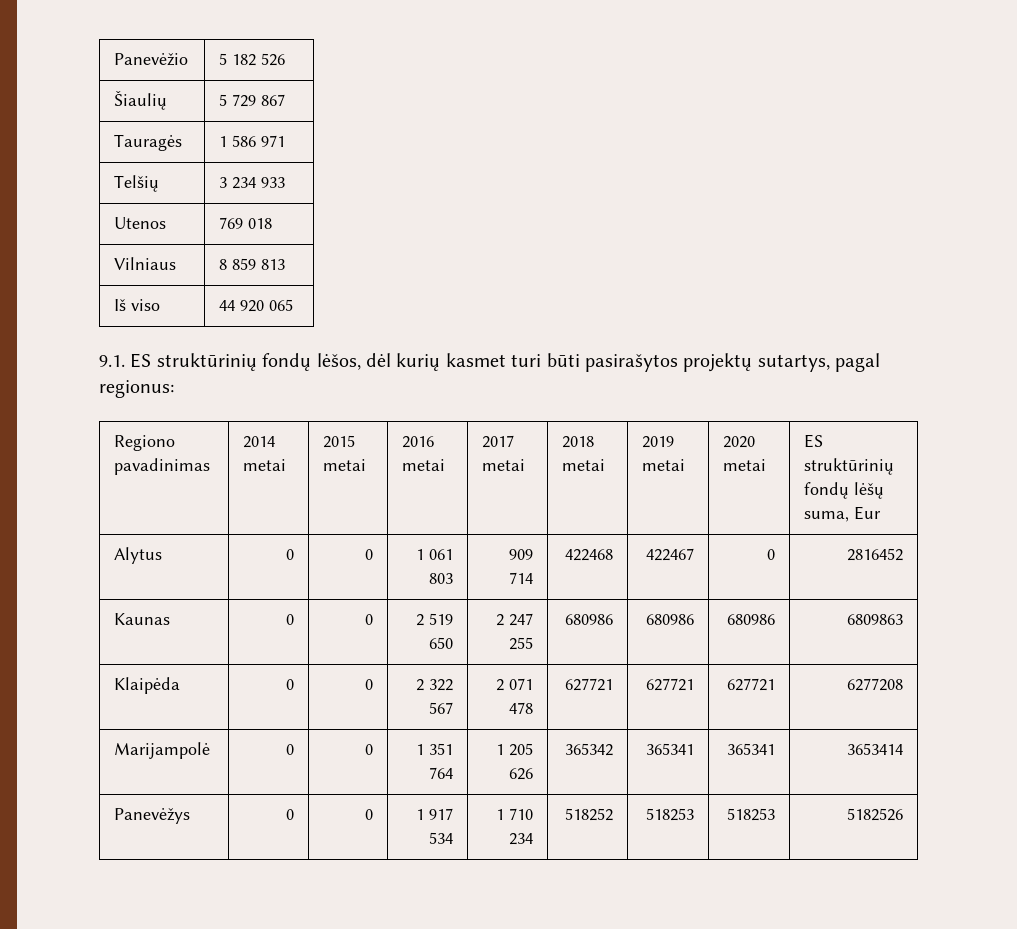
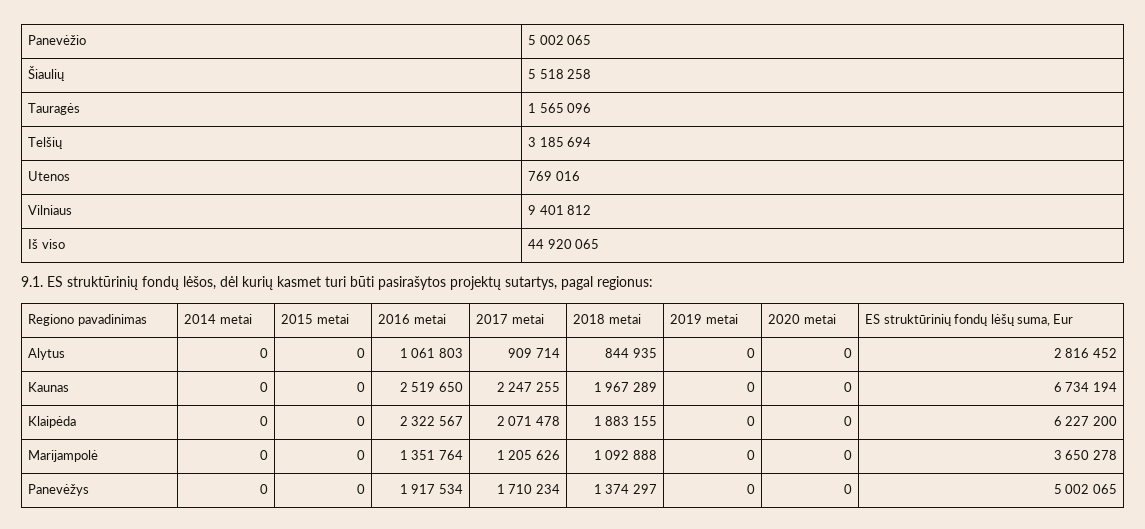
- Panevėžio | 5 182 526
+ Panevėžio | 5 002 065
- Šiaulių | 5 729 867
+ Šiaulių | 5 518 258
- Tauragės | 1 586 971
+ Tauragės | 1 565 096
- Telšių | 3 234 933
+ Telšių | 3 185 694
- Utenos | 769 018
+ Utenos | 769 016
- Vilniaus | 8 859 813
+ Vilniaus | 9 401 812
- Alytus | 0 | 0 | 1 061 803 | 909 714 | 422468 | 422467 | 0 | 2816452
+ Alytus | 0 | 0 | 1 061 803 | 909 714 | 844 935 | 0 | 0 | 2 816 452
- Kaunas | 0 | 0 | 2 519 650 | 2 247 255 | 680986 | 680986 | 680986 | 6809863
+ Kaunas | 0 | 0 | 2 519 650 | 2 247 255 | 1 967 289 | 0 | 0 | 6 734 194
- Klaipėda | 0 | 0 | 2 322 567 | 2 071 478 | 627721 | 627721 | 627721 | 6277208
+ Klaipėda | 0 | 0 | 2 322 567 | 2 071 478 | 1 883 155 | 0 | 0 | 6 227 200
- Marijampolė | 0 | 0 | 1 351 764 | 1 205 626 | 365342 | 365341 | 365341 | 3653414
+ Marijampolė | 0 | 0 | 1 351 764 | 1 205 626 | 1 092 888 | 0 | 0 | 3 650 278
- Panevėžys | 0 | 0 | 1 917 534 | 1 710 234 | 518252 | 518253 | 518253 | 5182526
+ Panevėžys | 0 | 0 | 1 917 534 | 1 710 234 | 1 374 297 | 0 | 0 | 5 002 065

